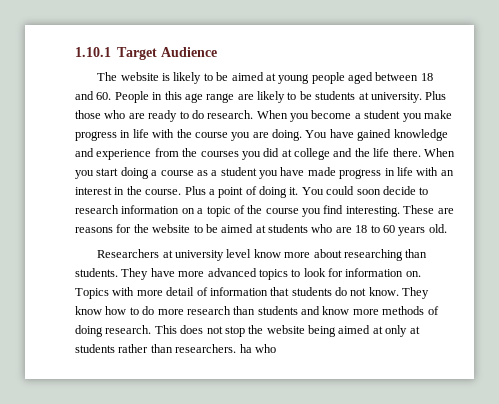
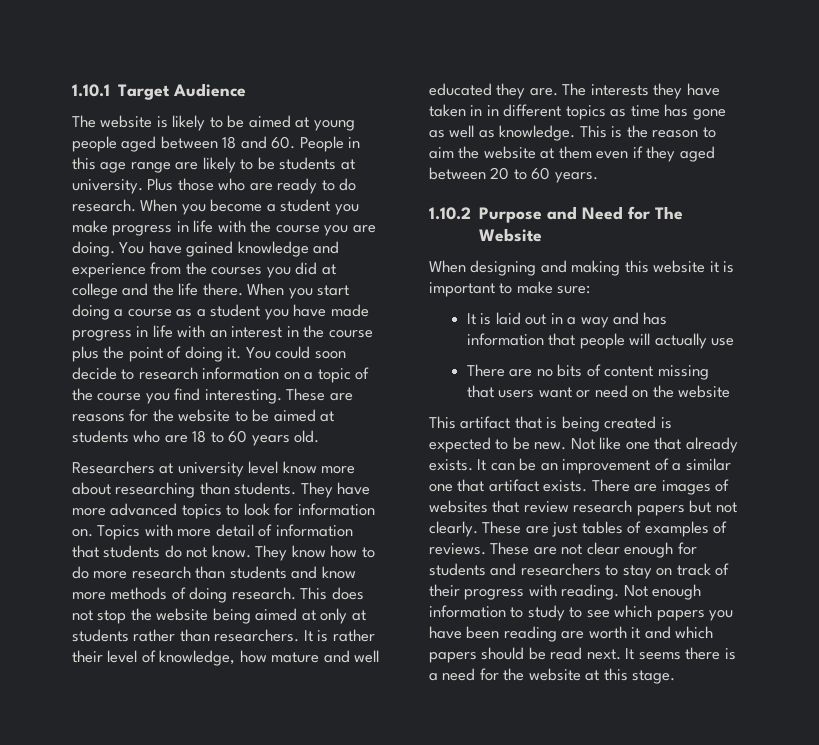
- When you start doing a course as a student you have made progress in life with an interest in the course. Plus a point of doing it.
+ When you start doing a course as a student you have made progress in life with an interest in the course plus the point of doing it.
- This does not stop the website being aimed at only at students rather than researchers. ha who
+ This does not stop the website being aimed at only at students rather than researchers. It is rather their level of knowledge, how mature and well educated they are. The interests they have taken in in different topics as time has gone as well as knowledge. This is the reason to aim the website at them even if they aged between 20 to 60 years.
+ 1.10.2 Purpose and Need for The Website
+ When designing and making this website it is important to make sure:
+ It is laid out in a way and has information that people will actually use
+ There are no bits of content missing that users want or need on the website
+ This artifact that is being created is expected to be new. Not like one that already exists. It can be an improvement of a similar one that artifact exists. There are images of websites that review research papers but not clearly. These are just tables of examples of reviews. These are not clear enough for students and researchers to stay on track of their progress with reading. Not enough information to study to see which papers you have been reading are worth it and which papers should be read next. It seems there is a need for the website at this stage.

